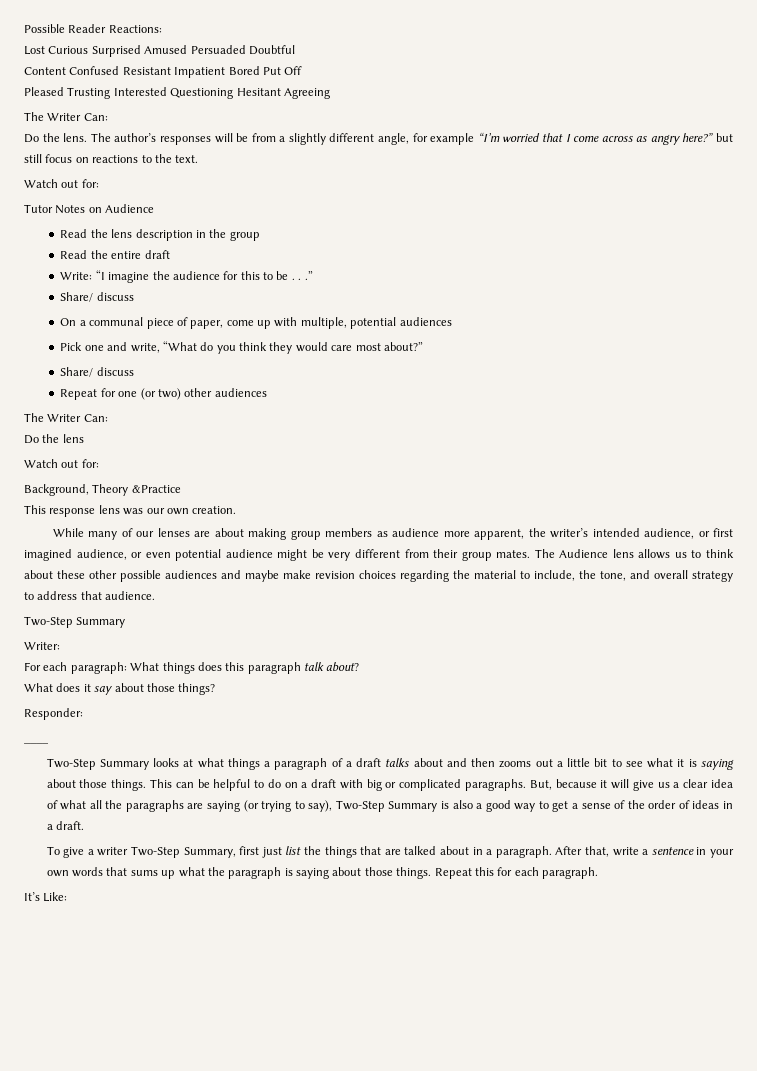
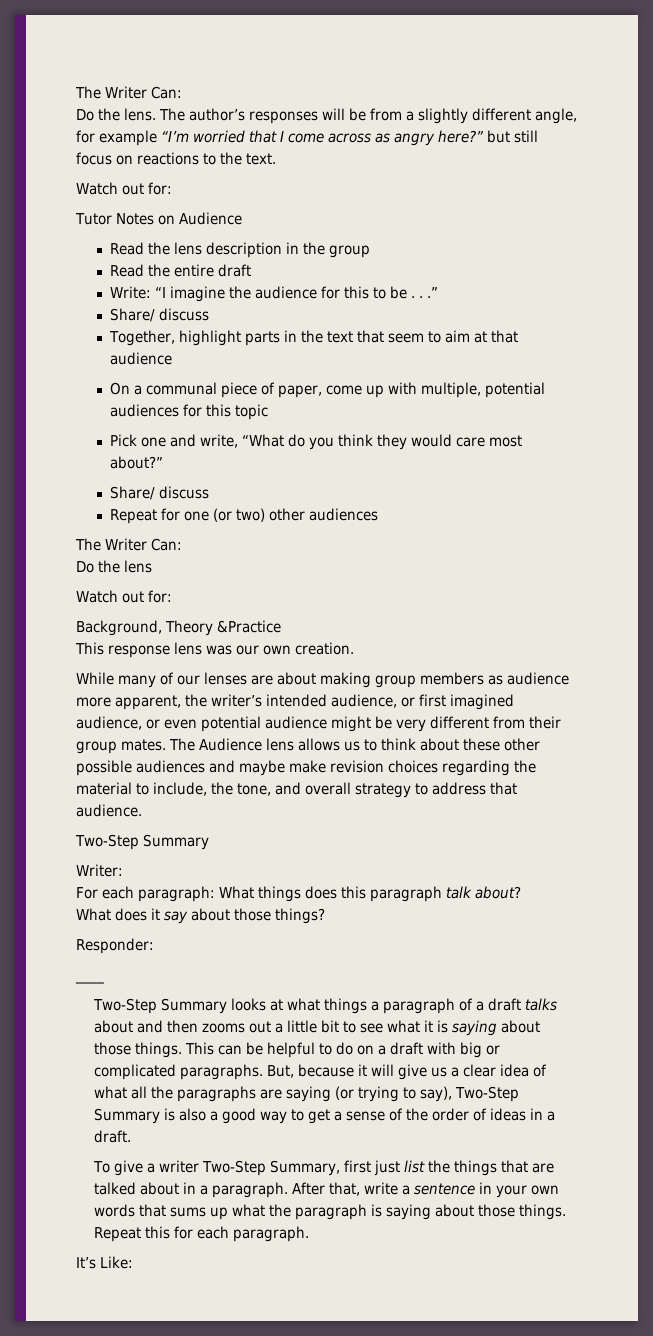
- Possible Reader Reactions:
- Lost Curious Surprised Amused Persuaded Doubtful
- Content Confused Resistant Impatient Bored Put Off
- Pleased Trusting Interested Questioning Hesitant Agreeing
+ Together, highlight parts in the text that seem to aim at that audience
- On a communal piece of paper, come up with multiple, potential audiences
+ On a communal piece of paper, come up with multiple, potential audiences for this topic

